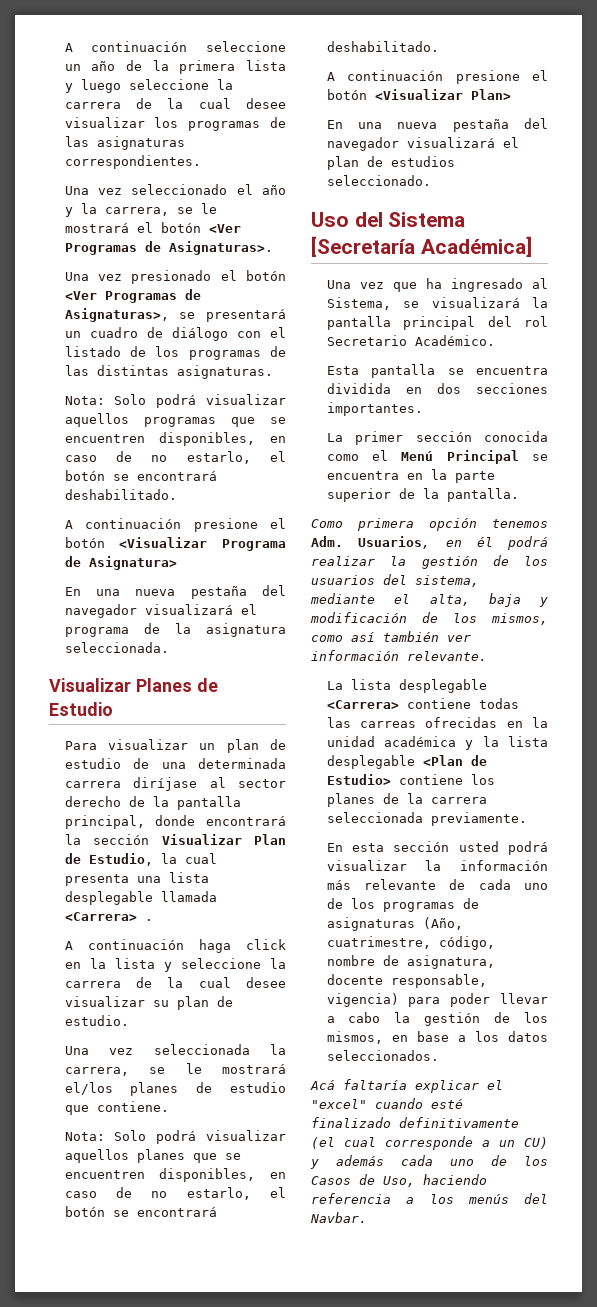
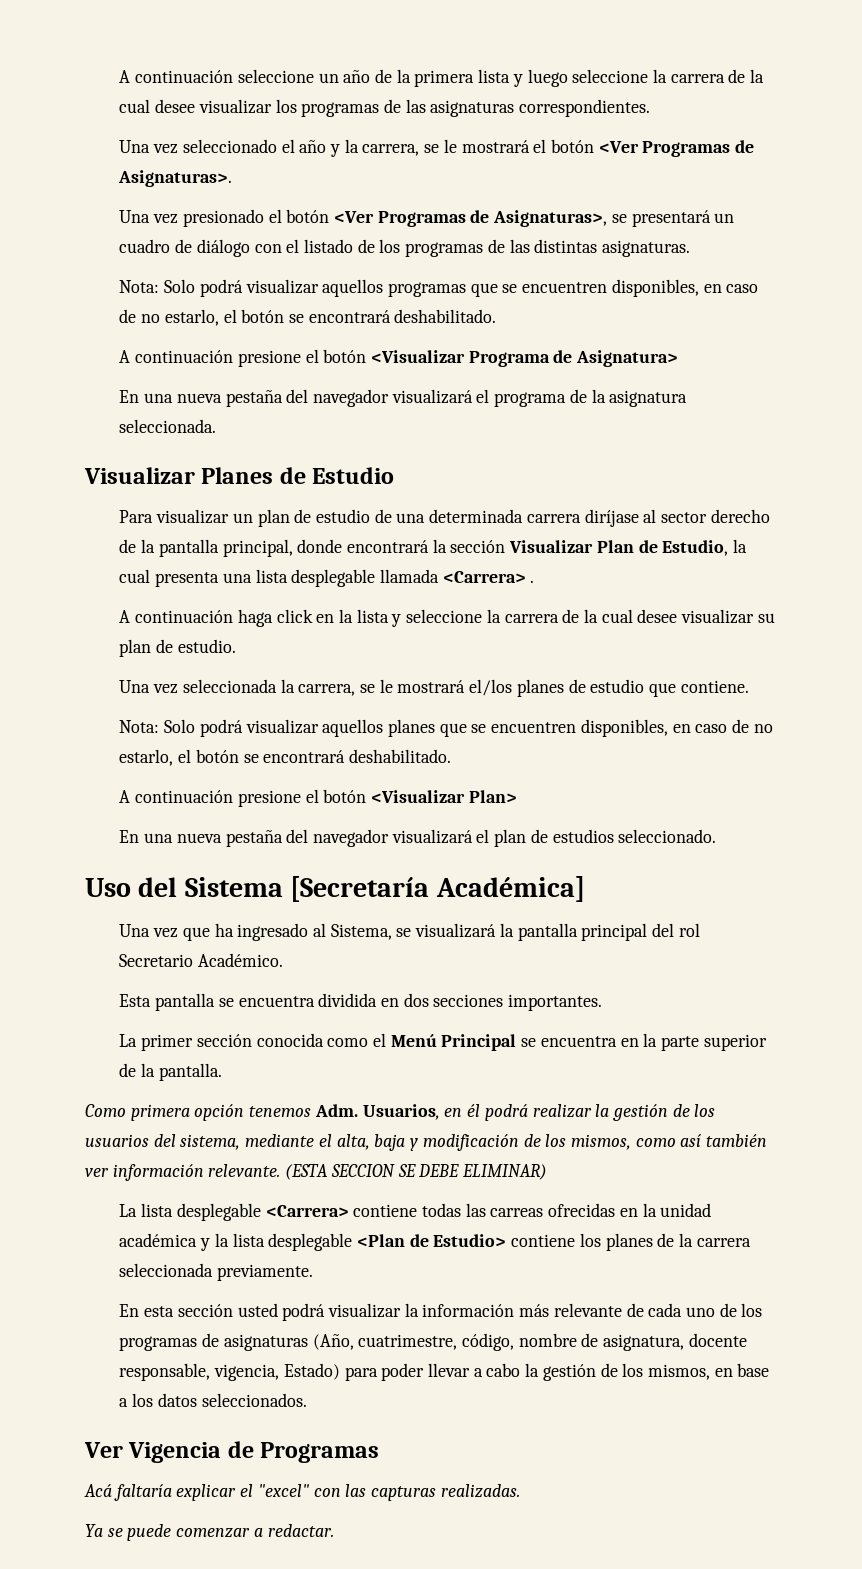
+ (ESTA SECCION SE DEBE ELIMINAR)
- En esta sección usted podrá visualizar la información más relevante de cada uno de los programas de asignaturas (Año, cuatrimestre, código, nombre de asignatura, docente responsable, vigencia) para poder llevar a cabo la gestión de los mismos, en base a los datos seleccionados.
+ En esta sección usted podrá visualizar la información más relevante de cada uno de los programas de asignaturas (Año, cuatrimestre, código, nombre de asignatura, docente responsable, vigencia, Estado) para poder llevar a cabo la gestión de los mismos, en base a los datos seleccionados.
+ Ver Vigencia de Programas
- Acá faltaría explicar el "excel" cuando esté finalizado definitivamente (el cual corresponde a un CU) y además cada uno de los Casos de Uso, haciendo referencia a los menús del Navbar.
+ Acá faltaría explicar el "excel" con las capturas realizadas.
+ Ya se puede comenzar a redactar.

